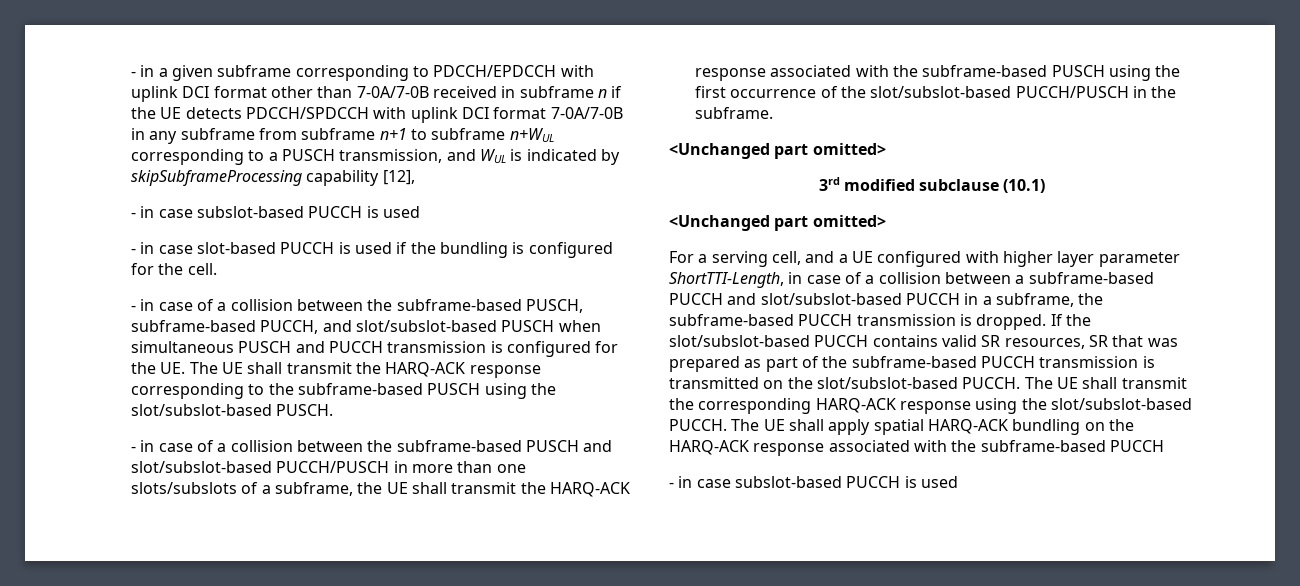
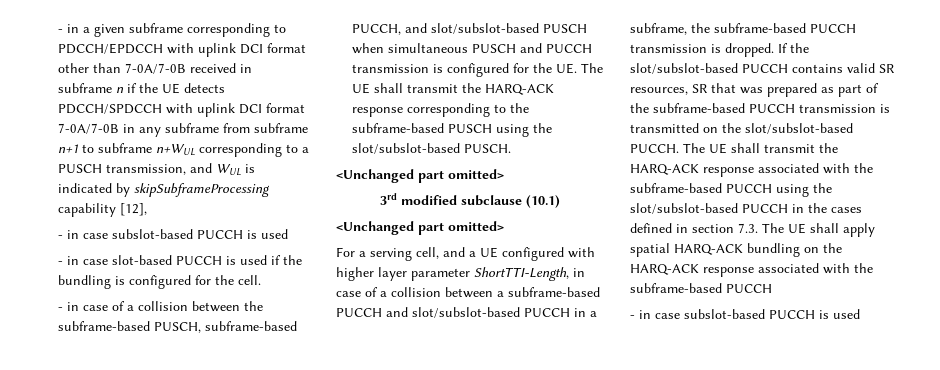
- - in case of a collision between the subframe-based PUSCH and slot/subslot-based PUCCH/PUSCH in more than one slots/subslots of a subframe, the UE shall transmit the HARQ-ACK response associated with the subframe-based PUSCH using the first occurrence of the slot/subslot-based PUCCH/PUSCH in the subframe.
- The UE shall transmit the corresponding HARQ-ACK response using the slot/subslot-based PUCCH. The UE shall apply spatial HARQ-ACK bundling on the HARQ-ACK response associated with the subframe-based PUCCH
+ The UE shall transmit the HARQ-ACK response associated with the subframe-based PUCCH using the slot/subslot-based PUCCH in the cases defined in section 7.3. The UE shall apply spatial HARQ-ACK bundling on the HARQ-ACK response associated with the subframe-based PUCCH

